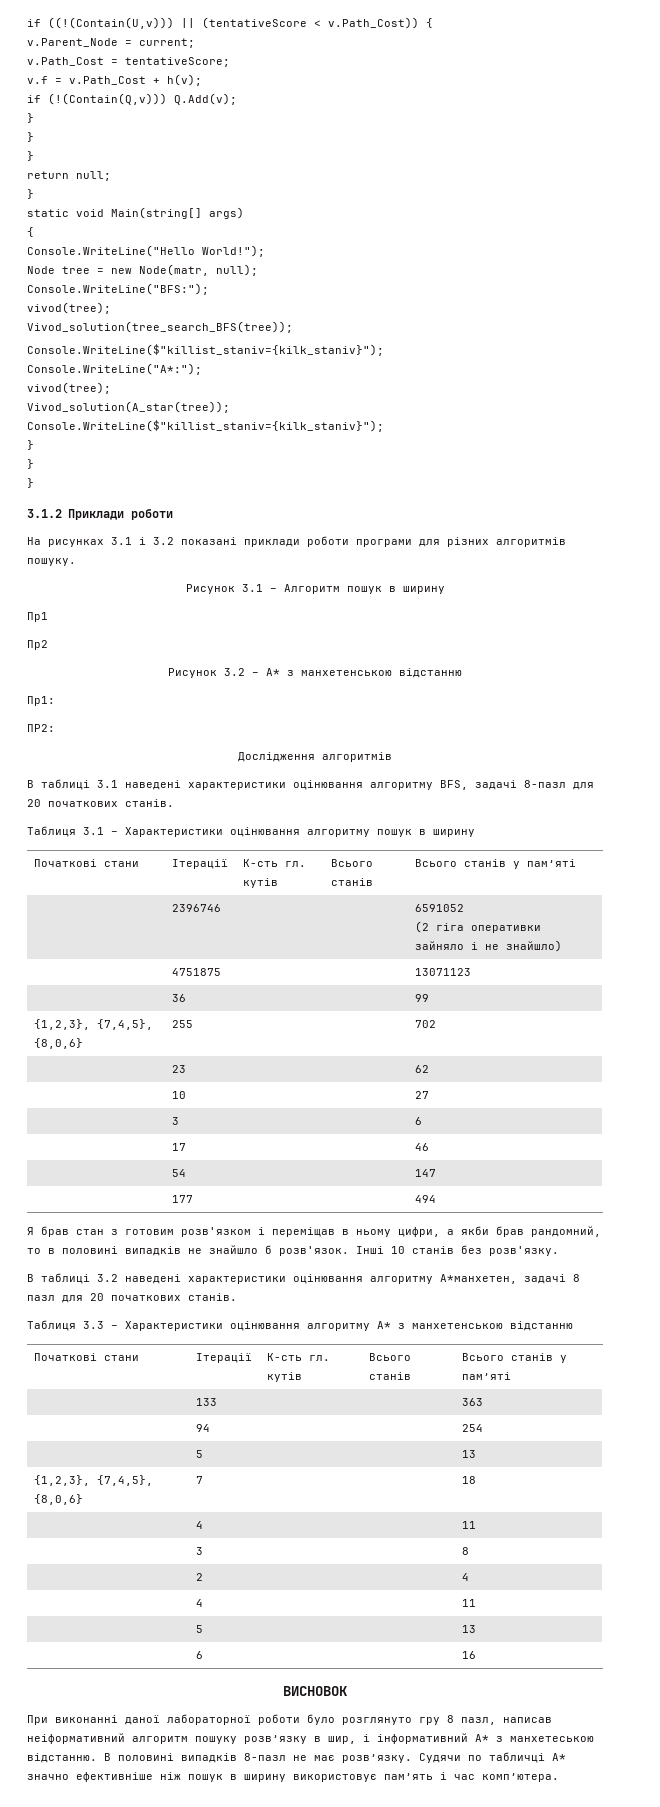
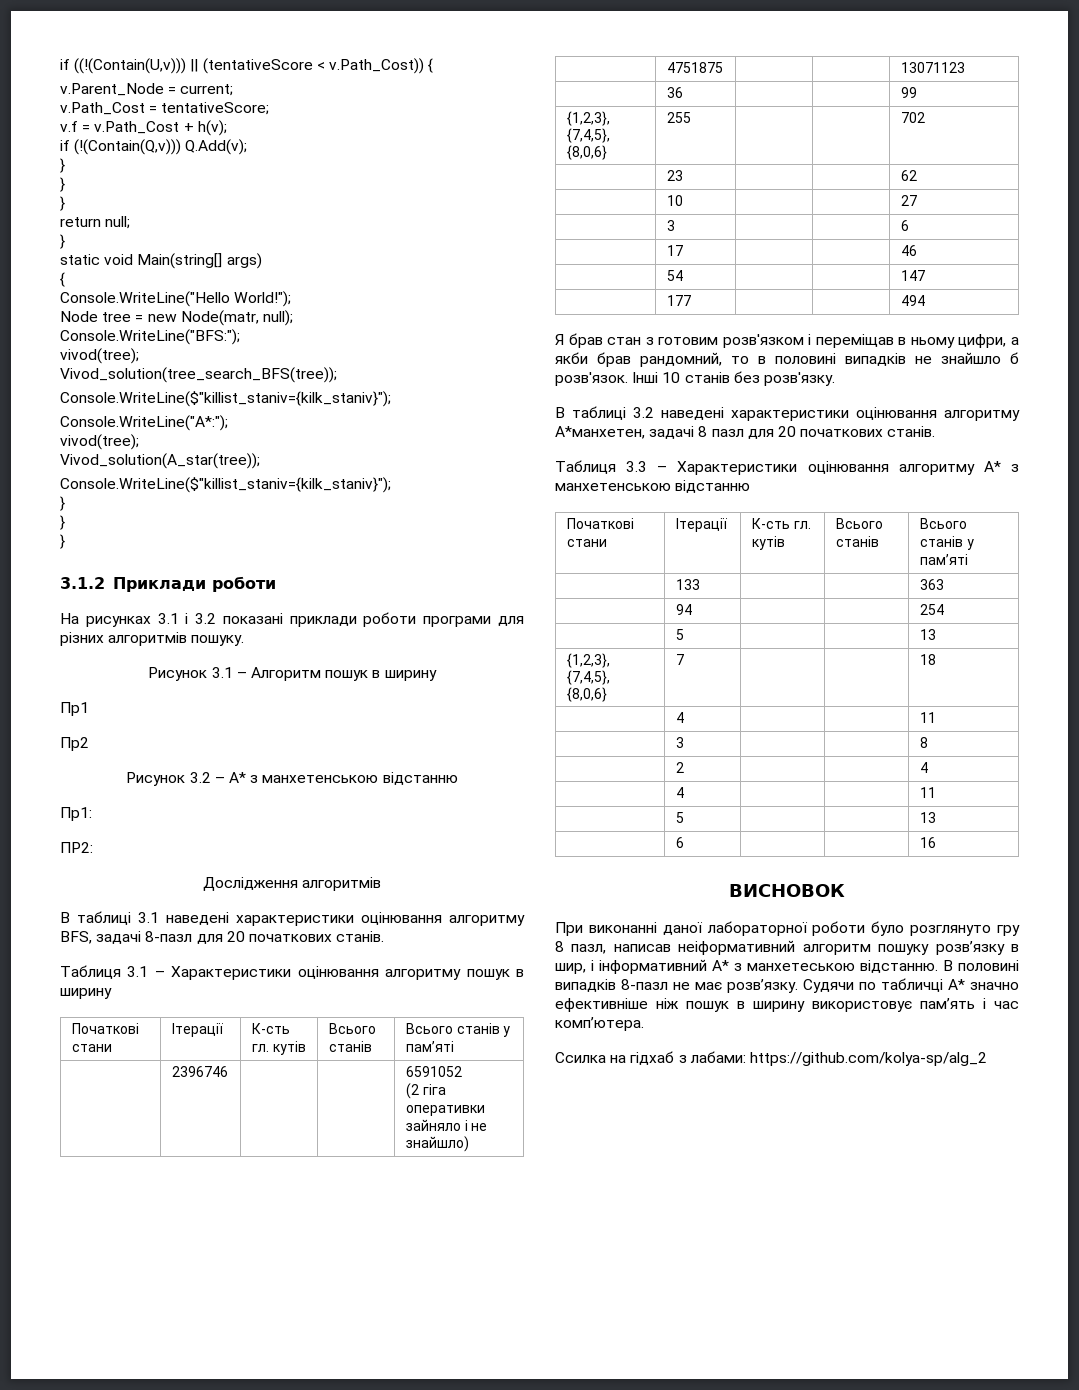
+ Ссилка на гідхаб з лабами: https://github.com/kolya-sp/alg_2

